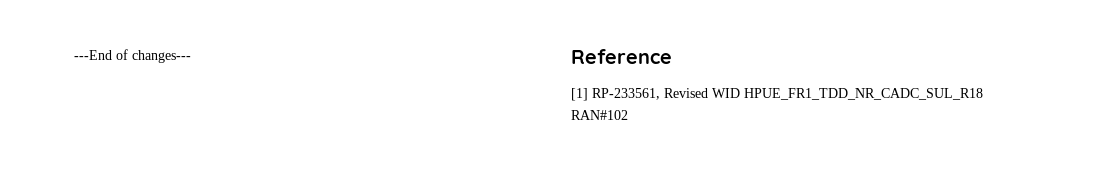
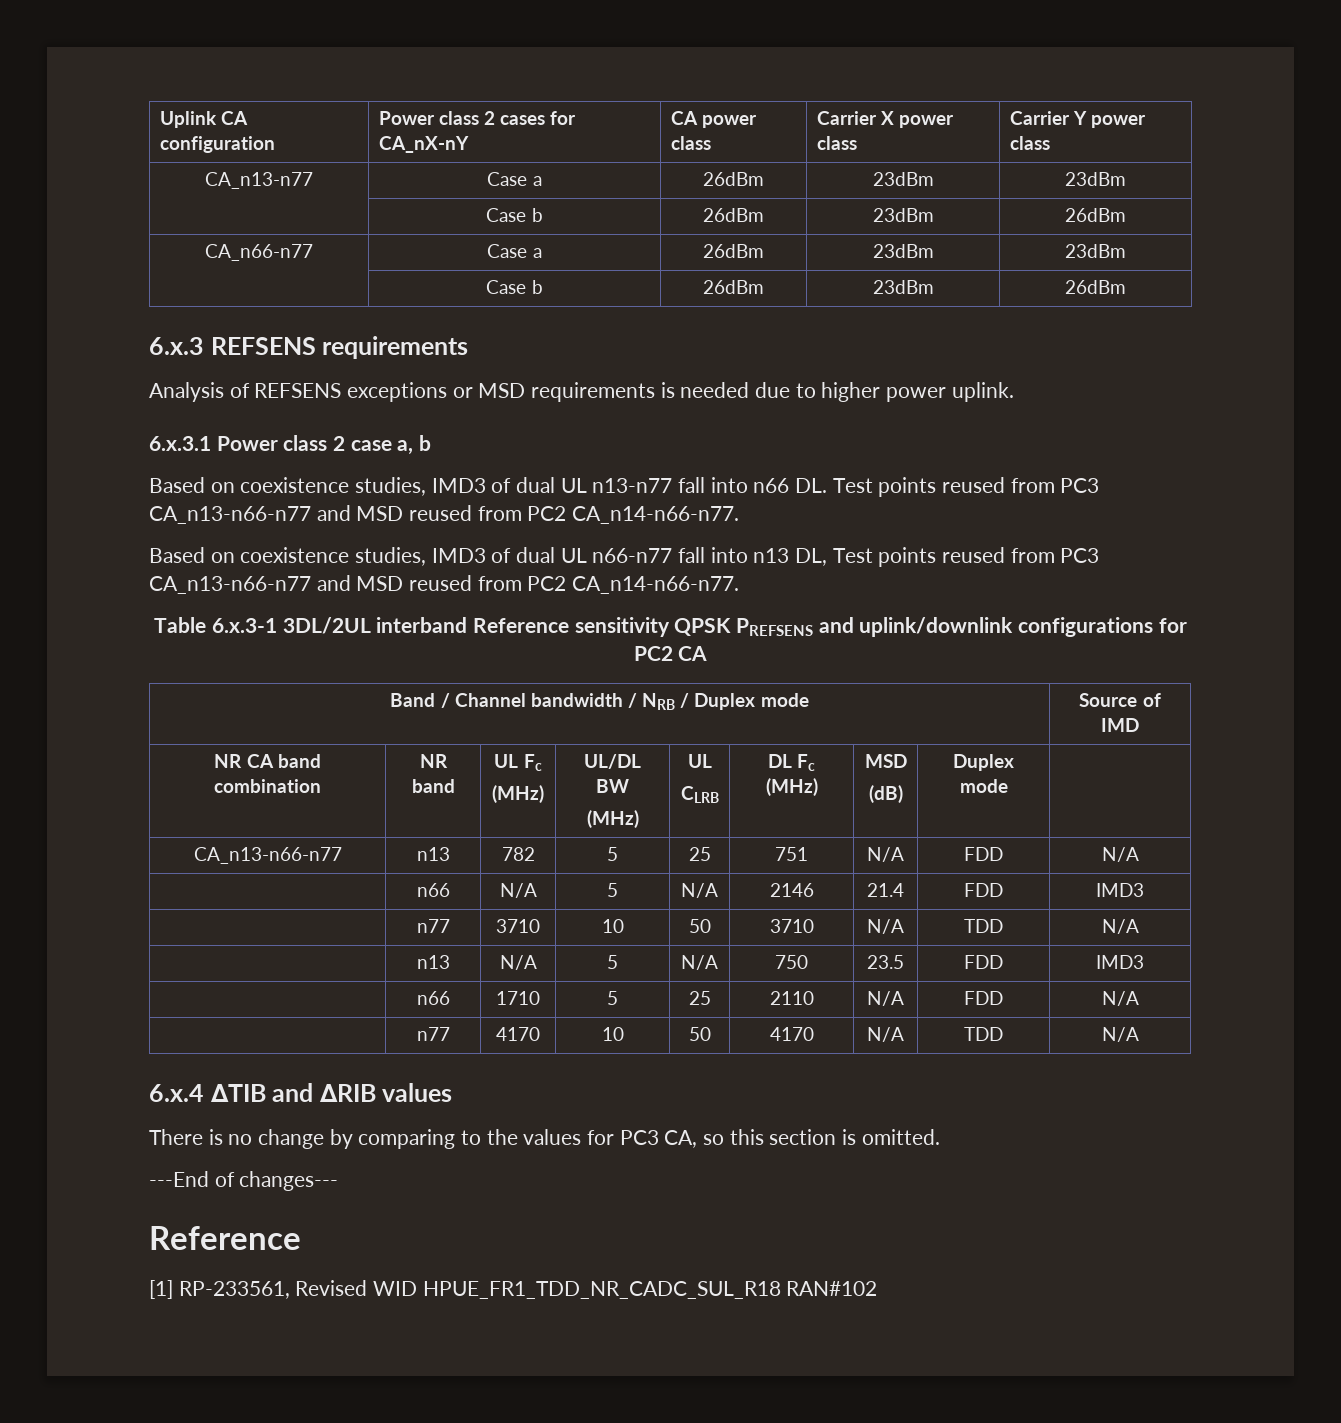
+ Uplink CA configuration | Power class 2 cases for CA_nX-nY | CA power class | Carrier X power class | Carrier Y power class
+ CA_n13-n77 | Case a | 26dBm | 23dBm | 23dBm
+ | Case b | 26dBm | 23dBm | 26dBm
+ CA_n66-n77 | Case a | 26dBm | 23dBm | 23dBm
+ | Case b | 26dBm | 23dBm | 26dBm
+ 6.x.3 REFSENS requirements
+ Analysis of REFSENS exceptions or MSD requirements is needed due to higher power uplink.
+ 6.x.3.1 Power class 2 case a, b
+ Based on coexistence studies, IMD3 of dual UL n13-n77 fall into n66 DL. Test points reused from PC3 CA_n13-n66-n77 and MSD reused from PC2 CA_n14-n66-n77.
+ Based on coexistence studies, IMD3 of dual UL n66-n77 fall into n13 DL, Test points reused from PC3 CA_n13-n66-n77 and MSD reused from PC2 CA_n14-n66-n77.
+ Table 6.x.3-1 3DL/2UL interband Reference sensitivity QPSK PREFSENS and uplink/downlink configurations for PC2 CA
+ Band / Channel bandwidth / NRB / Duplex mode | Source of IMD
+ NR CA band combination | NR band | UL Fc
+ (MHz) | UL/DL BW
+ (MHz) | UL
+ CLRB | DL Fc (MHz) | MSD
+ (dB) | Duplex mode |
+ CA_n13-n66-n77 | n13 | 782 | 5 | 25 | 751 | N/A | FDD | N/A
+ | n66 | N/A | 5 | N/A | 2146 | 21.4 | FDD | IMD3
+ | n77 | 3710 | 10 | 50 | 3710 | N/A | TDD | N/A
+ | n13 | N/A | 5 | N/A | 750 | 23.5 | FDD | IMD3
+ | n66 | 1710 | 5 | 25 | 2110 | N/A | FDD | N/A
+ | n77 | 4170 | 10 | 50 | 4170 | N/A | TDD | N/A
+ 6.x.4 ∆TIB and ∆RIB values
+ There is no change by comparing to the values for PC3 CA, so this section is omitted.

